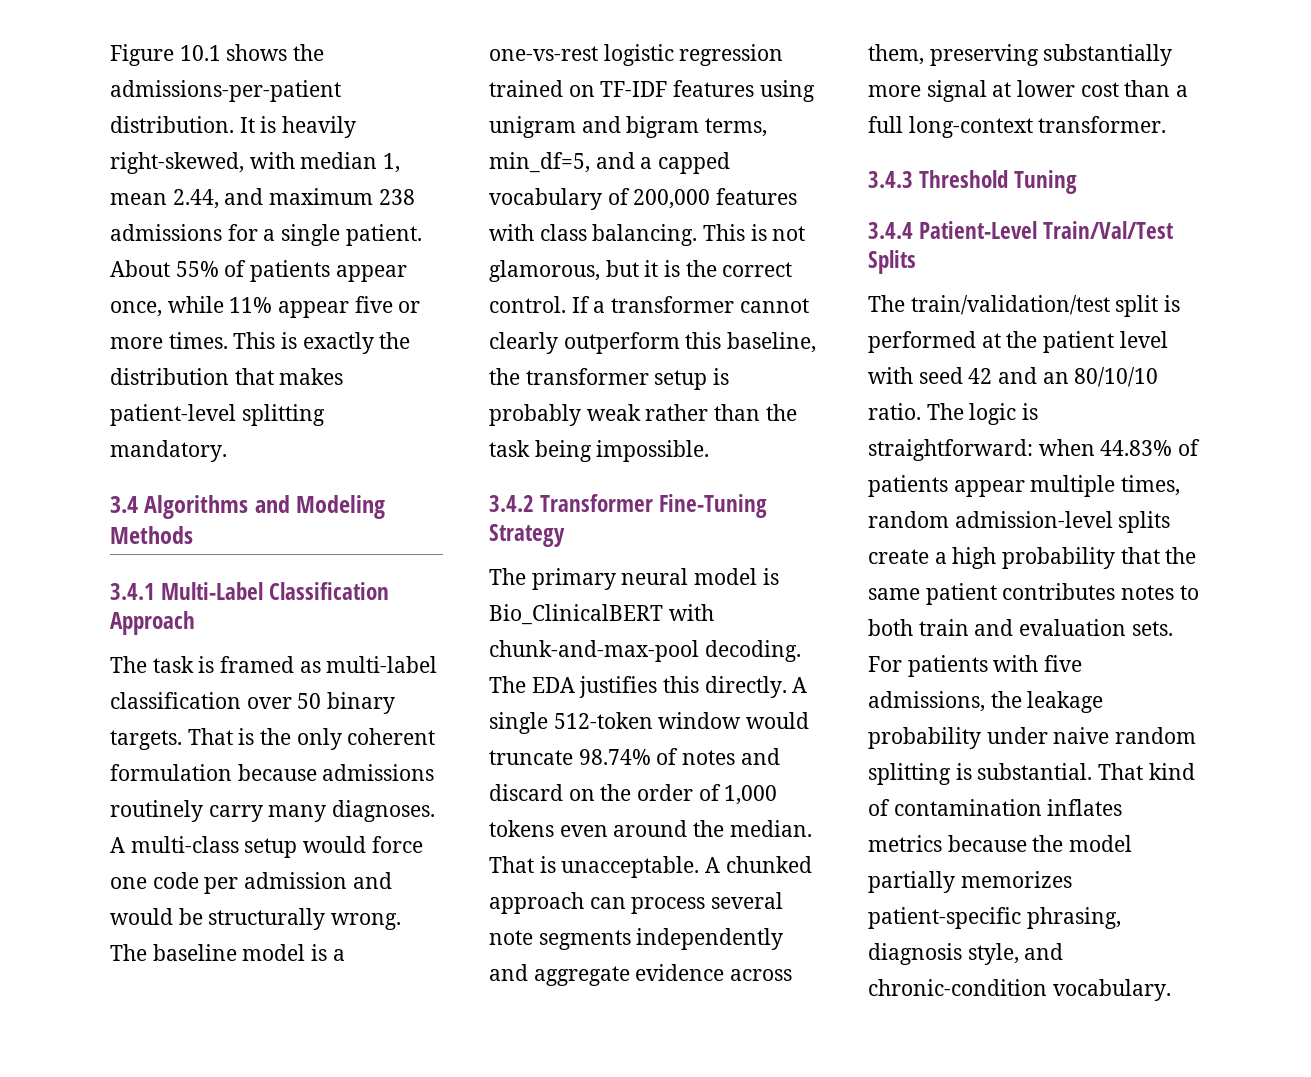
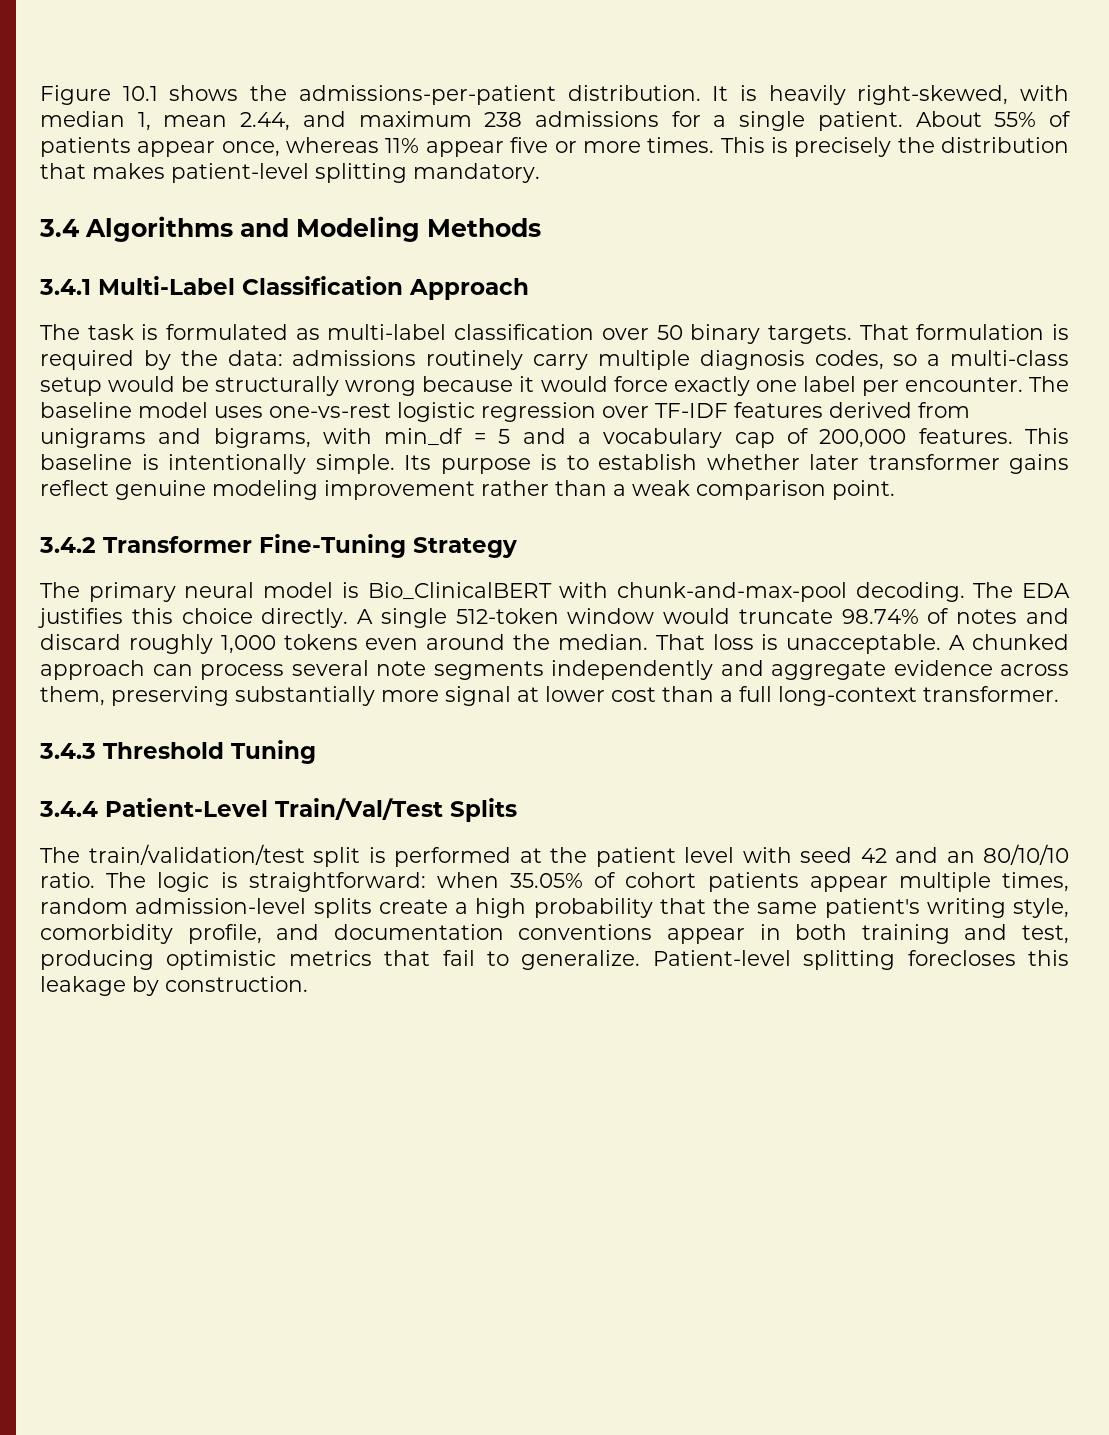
- About 55% of patients appear once, while 11% appear five or more times.
+ About 55% of patients appear once, whereas 11% appear five or more times.
- This is exactly the distribution that makes patient-level splitting mandatory.
+ This is precisely the distribution that makes patient-level splitting mandatory.
- The task is framed as multi-label classification over 50 binary targets.
+ The task is formulated as multi-label classification over 50 binary targets.
- That is the only coherent formulation because admissions routinely carry many diagnoses. A multi-class setup would force one code per admission and would be structurally wrong.
+ That formulation is required by the data: admissions routinely carry multiple diagnosis codes, so a multi-class setup would be structurally wrong because it would force exactly one label per encounter.
- The baseline model is a one-vs-rest logistic regression trained on TF-IDF features using unigram and bigram terms, min_df=5, and a capped vocabulary of 200,000 features with class balancing. This is not glamorous, but it is the correct control. If a transformer cannot clearly outperform this baseline, the transformer setup is probably weak rather than the task being impossible.
+ The baseline model uses one-vs-rest logistic regression over TF-IDF features derived from unigrams and bigrams, with min_df = 5 and a vocabulary cap of 200,000 features. This baseline is intentionally simple. Its purpose is to establish whether later transformer gains reflect genuine modeling improvement rather than a weak comparison point.
- The EDA justifies this directly.
+ The EDA justifies this choice directly.
- A single 512-token window would truncate 98.74% of notes and discard on the order of 1,000 tokens even around the median.
+ A single 512-token window would truncate 98.74% of notes and discard roughly 1,000 tokens even around the median.
- That is unacceptable.
+ That loss is unacceptable.
- The logic is straightforward: when 44.83% of patients appear multiple times, random admission-level splits create a high probability that the same patient contributes notes to both train and evaluation sets. For patients with five admissions, the leakage probability under naive random splitting is substantial. That kind of contamination inflates metrics because the model partially memorizes patient-specific phrasing, diagnosis style, and chronic-condition vocabulary.
+ The logic is straightforward: when 35.05% of cohort patients appear multiple times, random admission-level splits create a high probability that the same patient's writing style, comorbidity profile, and documentation conventions appear in both training and test, producing optimistic metrics that fail to generalize. Patient-level splitting forecloses this leakage by construction.

